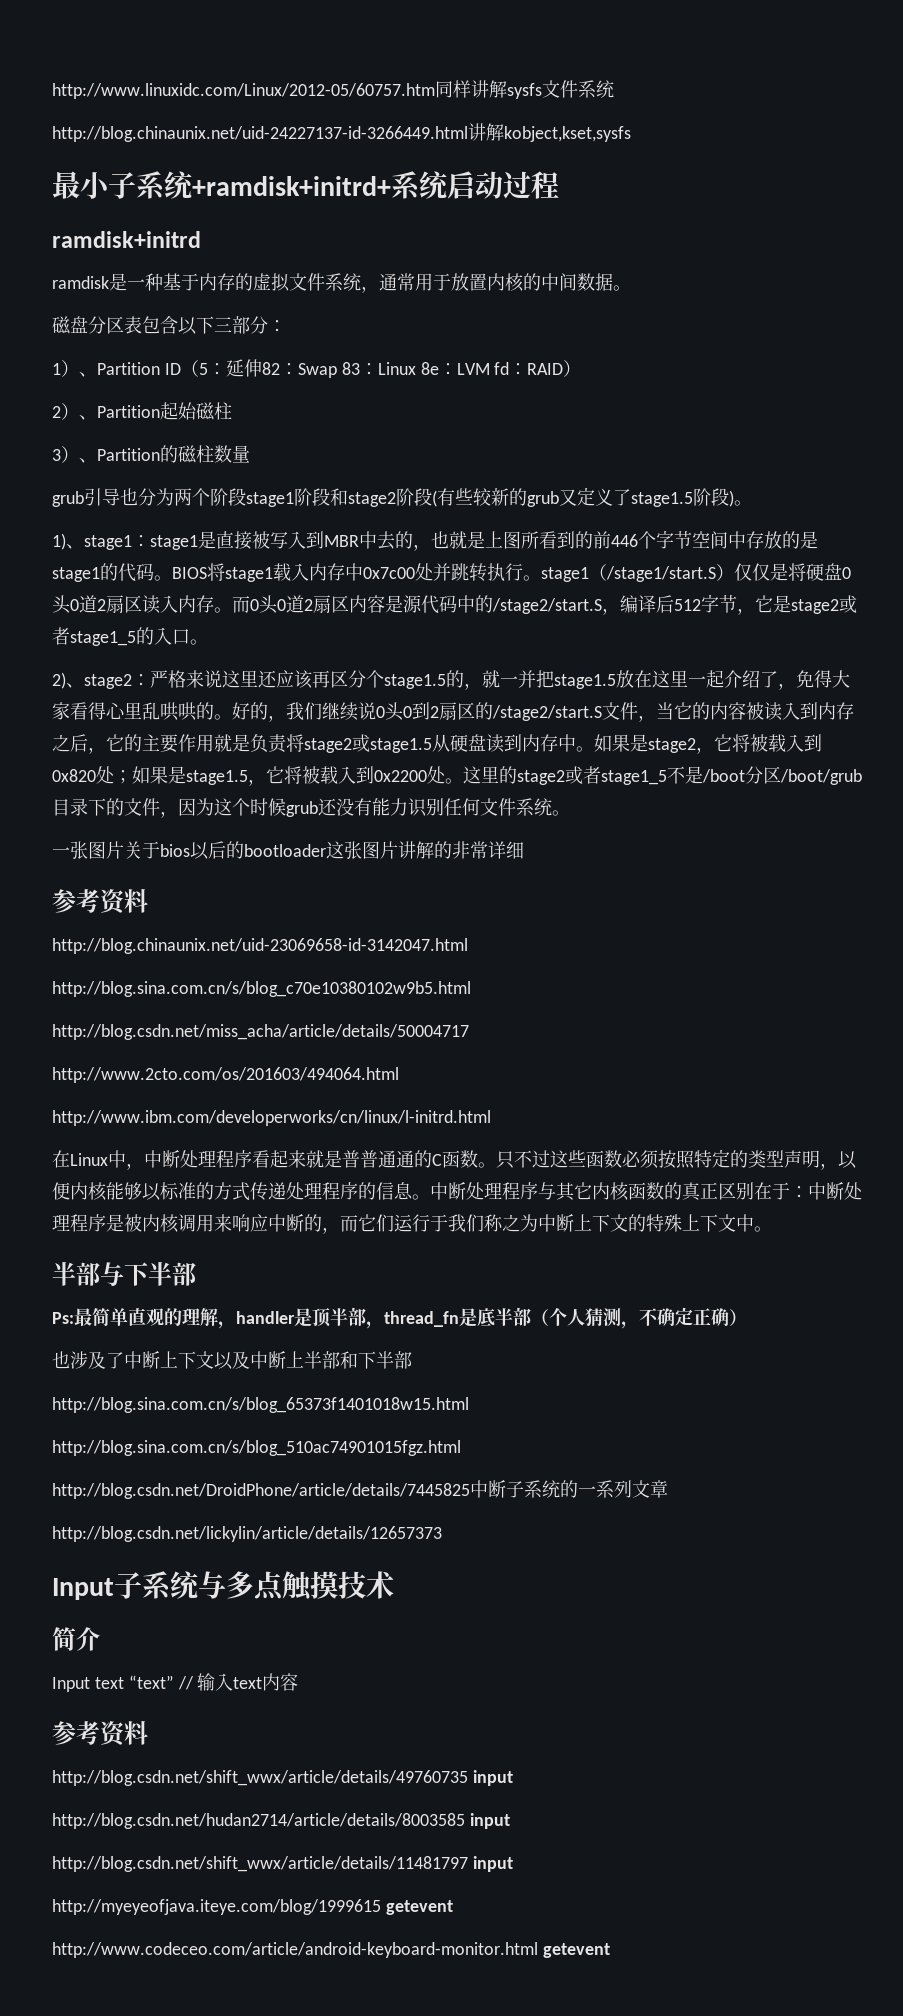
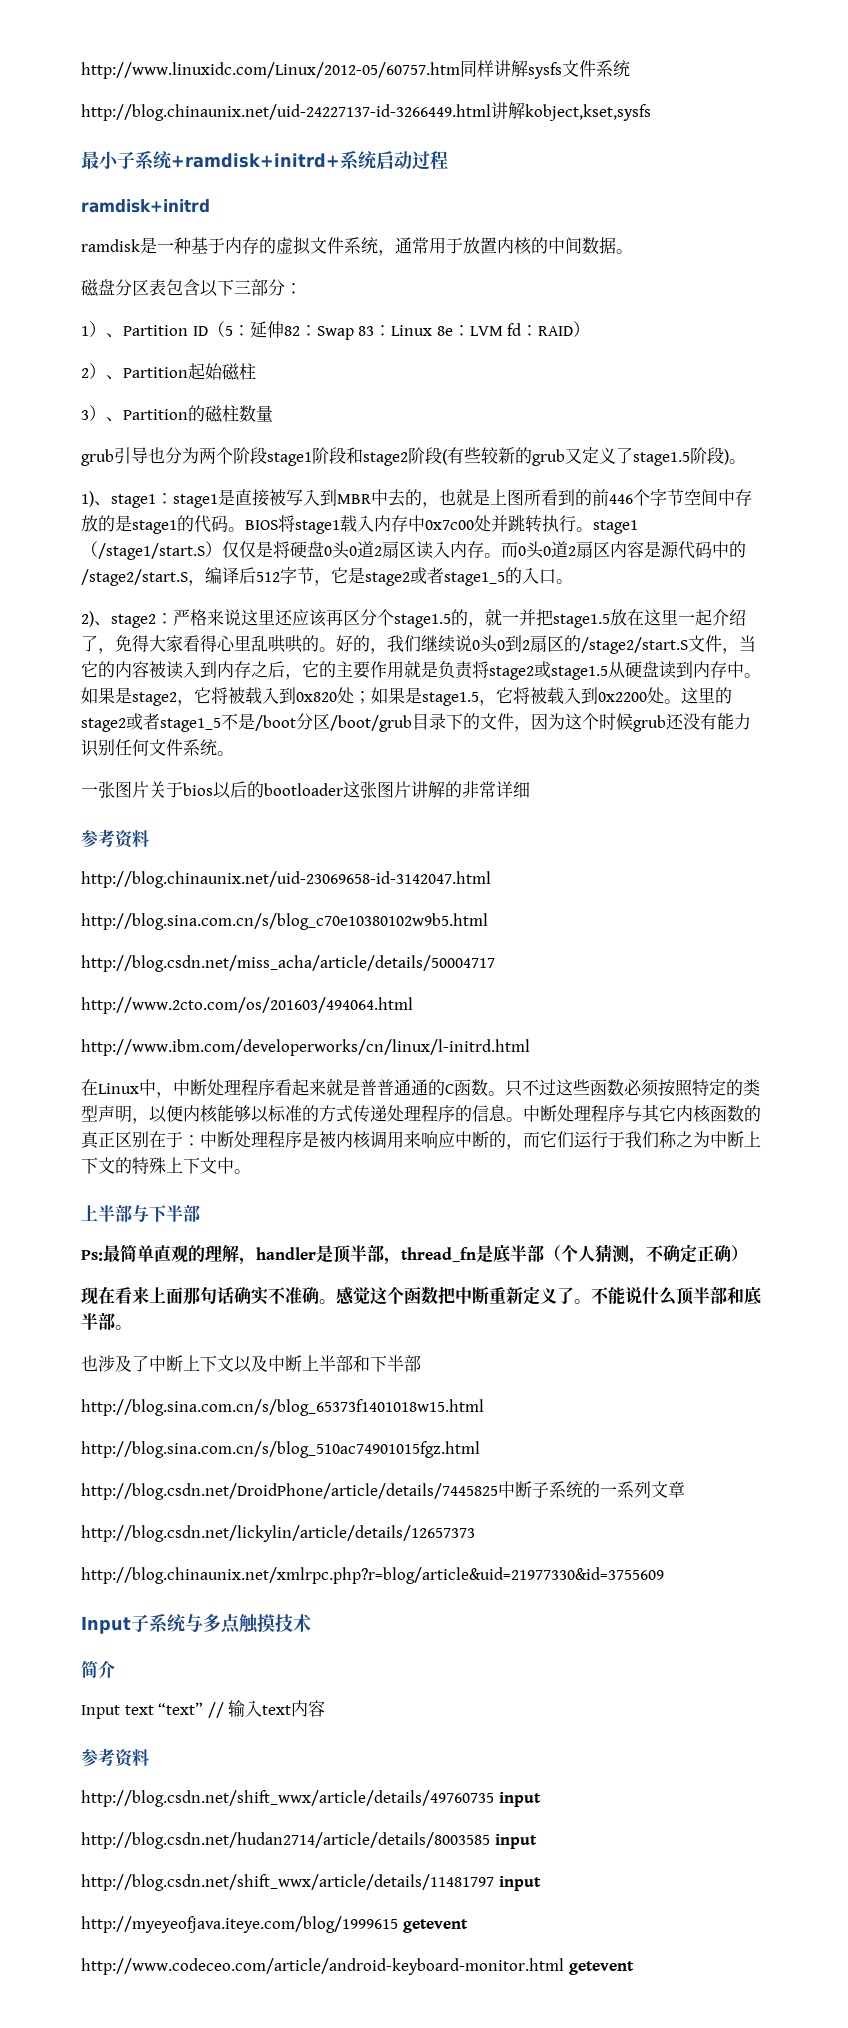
- 半部与下半部
+ 上半部与下半部
+ 现在看来上面那句话确实不准确。感觉这个函数把中断重新定义了。不能说什么顶半部和底半部。
+ http://blog.chinaunix.net/xmlrpc.php?r=blog/article&uid=21977330&id=3755609

